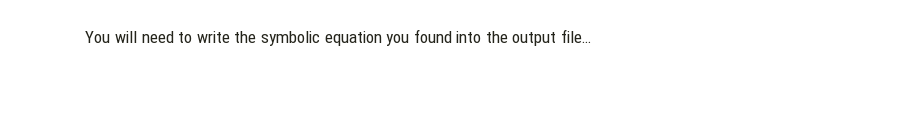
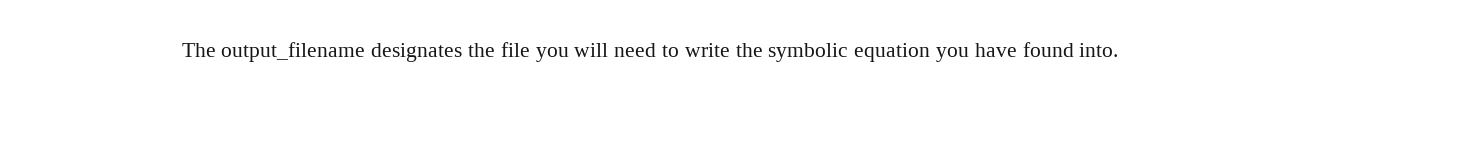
- You will need to write the symbolic equation you found into the output file…
+ The output_filename designates the file you will need to write the symbolic equation you have found into.

